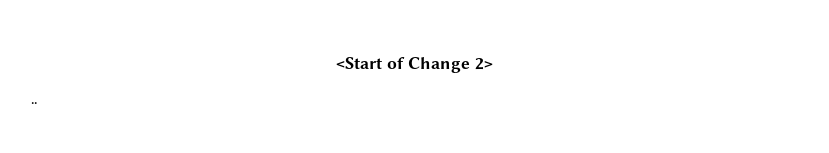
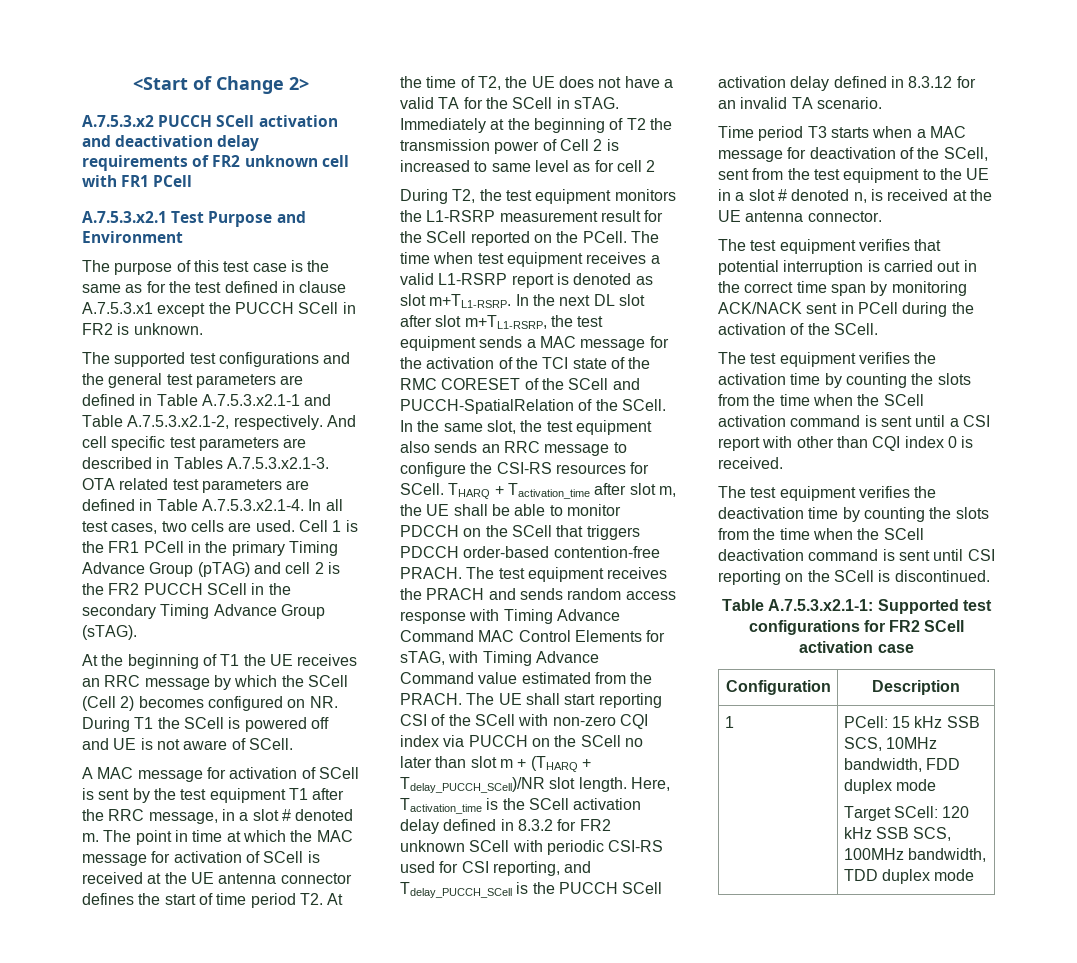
- ..
+ A.7.5.3.x2 PUCCH SCell activation and deactivation delay requirements of FR2 unknown cell with FR1 PCell
+ A.7.5.3.x2.1 Test Purpose and Environment
+ The purpose of this test case is the same as for the test defined in clause A.7.5.3.x1 except the PUCCH SCell in FR2 is unknown.
+ The supported test configurations and the general test parameters are defined in Table A.7.5.3.x2.1-1 and Table A.7.5.3.x2.1-2, respectively. And cell specific test parameters are described in Tables A.7.5.3.x2.1-3. OTA related test parameters are defined in Table A.7.5.3.x2.1-4. In all test cases, two cells are used. Cell 1 is the FR1 PCell in the primary Timing Advance Group (pTAG) and cell 2 is the FR2 PUCCH SCell in the secondary Timing Advance Group (sTAG).
+ At the beginning of T1 the UE receives an RRC message by which the SCell (Cell 2) becomes configured on NR. During T1 the SCell is powered off and UE is not aware of SCell.
+ A MAC message for activation of SCell is sent by the test equipment T1 after the RRC message, in a slot # denoted m. The point in time at which the MAC message for activation of SCell is received at the UE antenna connector defines the start of time period T2. At the time of T2, the UE does not have a valid TA for the SCell in sTAG. Immediately at the beginning of T2 the transmission power of Cell 2 is increased to same level as for cell 2
+ During T2, the test equipment monitors the L1-RSRP measurement result for the SCell reported on the PCell. The time when test equipment receives a valid L1-RSRP report is denoted as slot m+TL1-RSRP. In the next DL slot after slot m+TL1-RSRP, the test equipment sends a MAC message for the activation of the TCI state of the RMC CORESET of the SCell and PUCCH-SpatialRelation of the SCell. In the same slot, the test equipment also sends an RRC message to configure the CSI-RS resources for SCell. THARQ + Tactivation_time after slot m, the UE shall be able to monitor PDCCH on the SCell that triggers PDCCH order-based contention-free PRACH. The test equipment receives the PRACH and sends random access response with Timing Advance Command MAC Control Elements for sTAG, with Timing Advance Command value estimated from the PRACH. The UE shall start reporting CSI of the SCell with non-zero CQI index via PUCCH on the SCell no later than slot m + (THARQ + Tdelay_PUCCH_SCell)/NR slot length. Here, Tactivation_time is the SCell activation delay defined in 8.3.2 for FR2 unknown SCell with periodic CSI-RS used for CSI reporting, and Tdelay_PUCCH_SCell is the PUCCH SCell activation delay defined in 8.3.12 for an invalid TA scenario.
+ Time period T3 starts when a MAC message for deactivation of the SCell, sent from the test equipment to the UE in a slot # denoted n, is received at the UE antenna connector.
+ The test equipment verifies that potential interruption is carried out in the correct time span by monitoring ACK/NACK sent in PCell during the activation of the SCell.
+ The test equipment verifies the activation time by counting the slots from the time when the SCell activation command is sent until a CSI report with other than CQI index 0 is received.
+ The test equipment verifies the deactivation time by counting the slots from the time when the SCell deactivation command is sent until CSI reporting on the SCell is discontinued.
+ Table A.7.5.3.x2.1-1: Supported test configurations for FR2 SCell activation case
+ Configuration | Description
+ 1 | PCell: 15 kHz SSB SCS, 10MHz bandwidth, FDD duplex mode
+ Target SCell: 120 kHz SSB SCS, 100MHz bandwidth, TDD duplex mode

